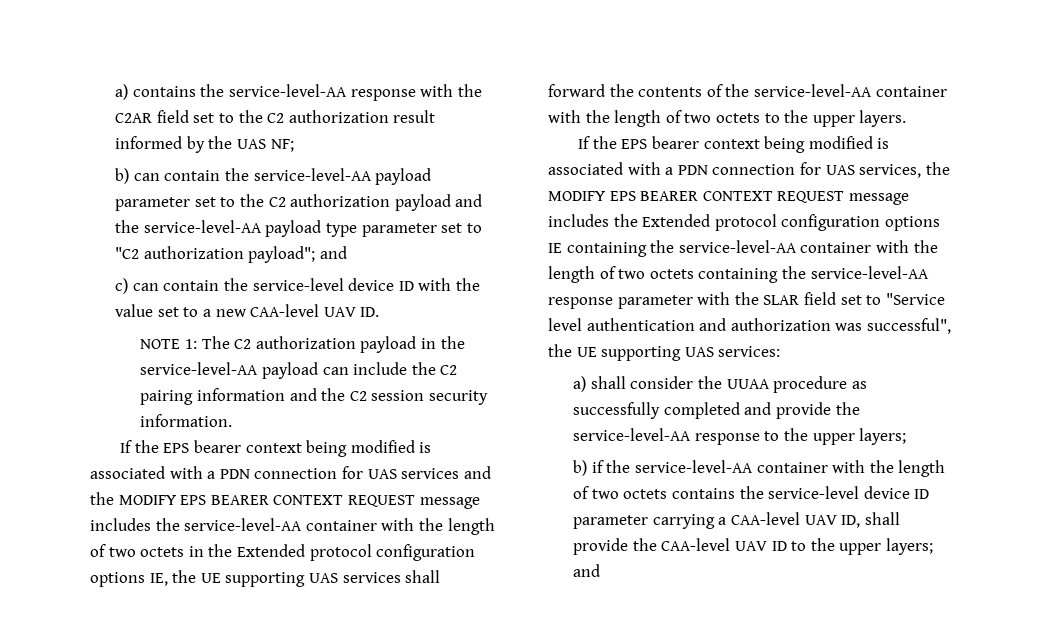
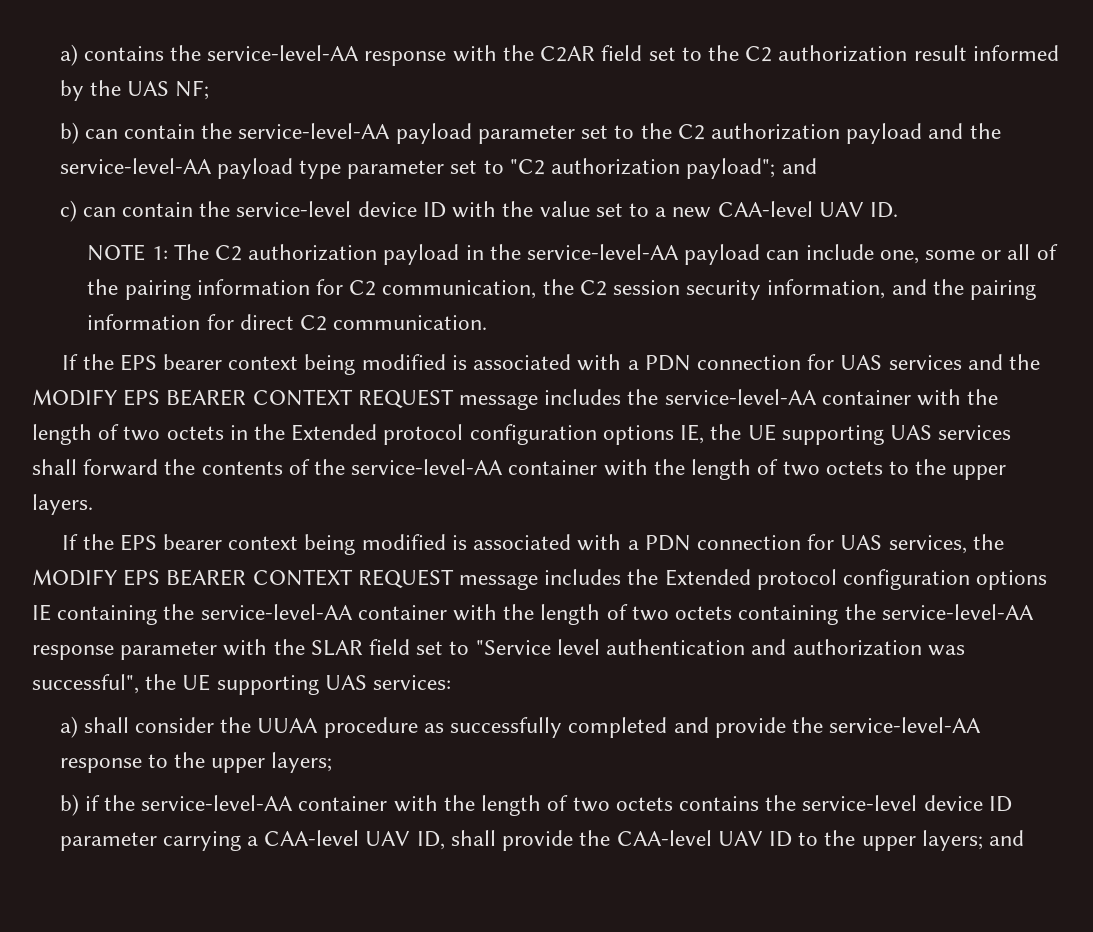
- NOTE 1: The C2 authorization payload in the service-level-AA payload can include the C2 pairing information and the C2 session security information.
+ NOTE 1: The C2 authorization payload in the service-level-AA payload can include one, some or all of the pairing information for C2 communication, the C2 session security information, and the pairing information for direct C2 communication.

